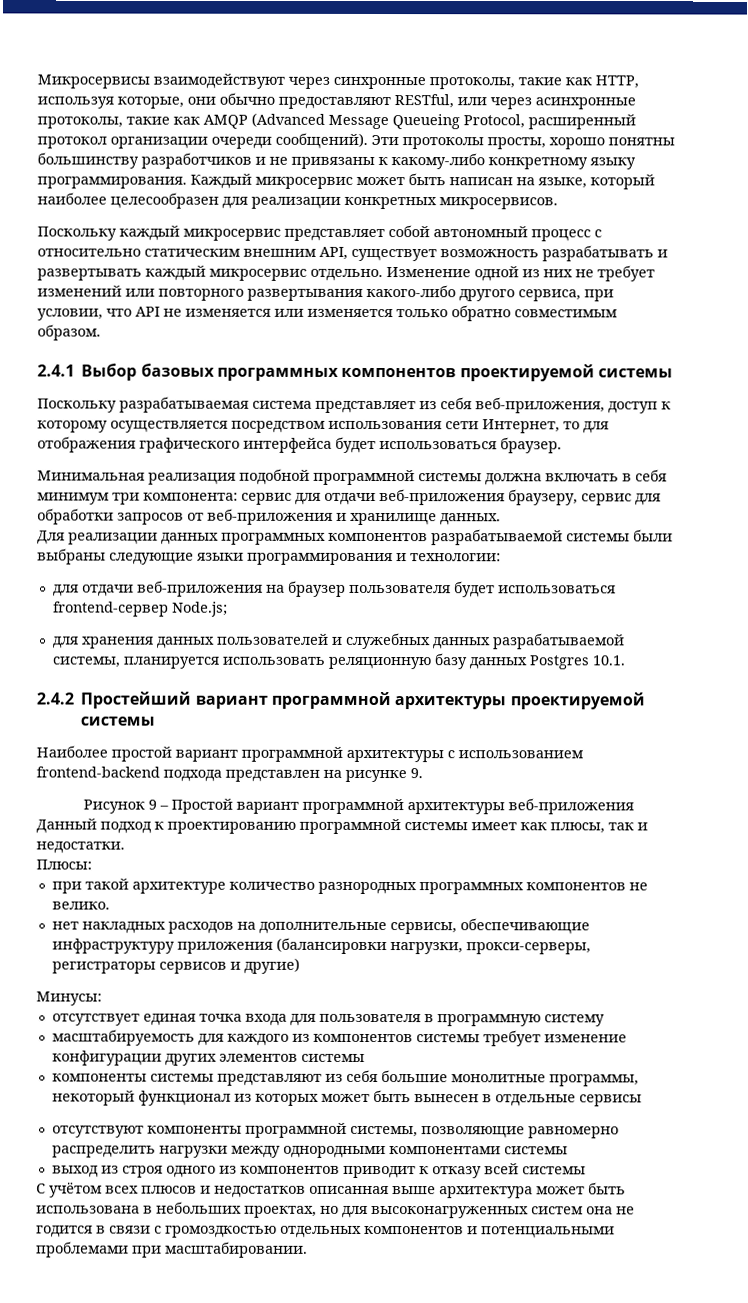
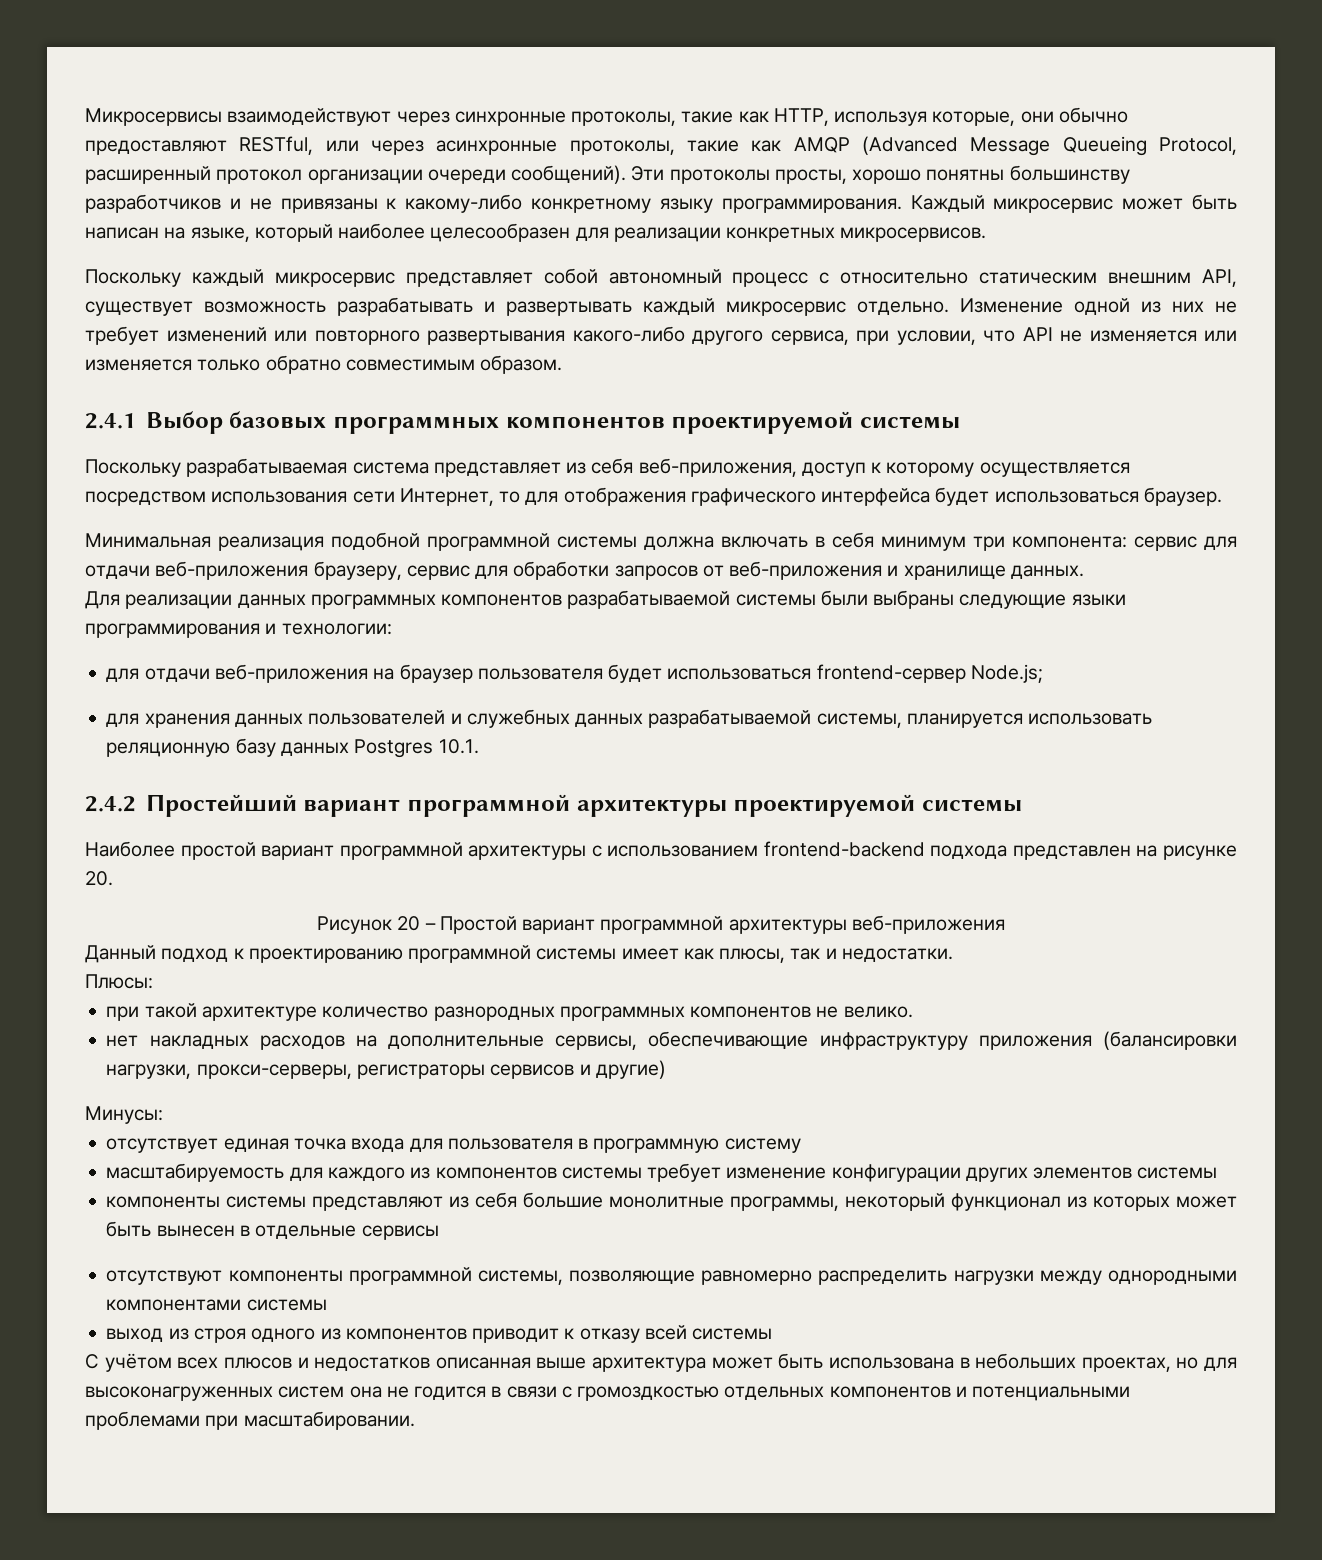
- Наиболее простой вариант программной архитектуры с использованием frontend-backend подхода представлен на рисунке 9.
+ Наиболее простой вариант программной архитектуры с использованием frontend-backend подхода представлен на рисунке 20.
- Рисунок 9 – Простой вариант программной архитектуры веб-приложения
+ Рисунок 20 – Простой вариант программной архитектуры веб-приложения

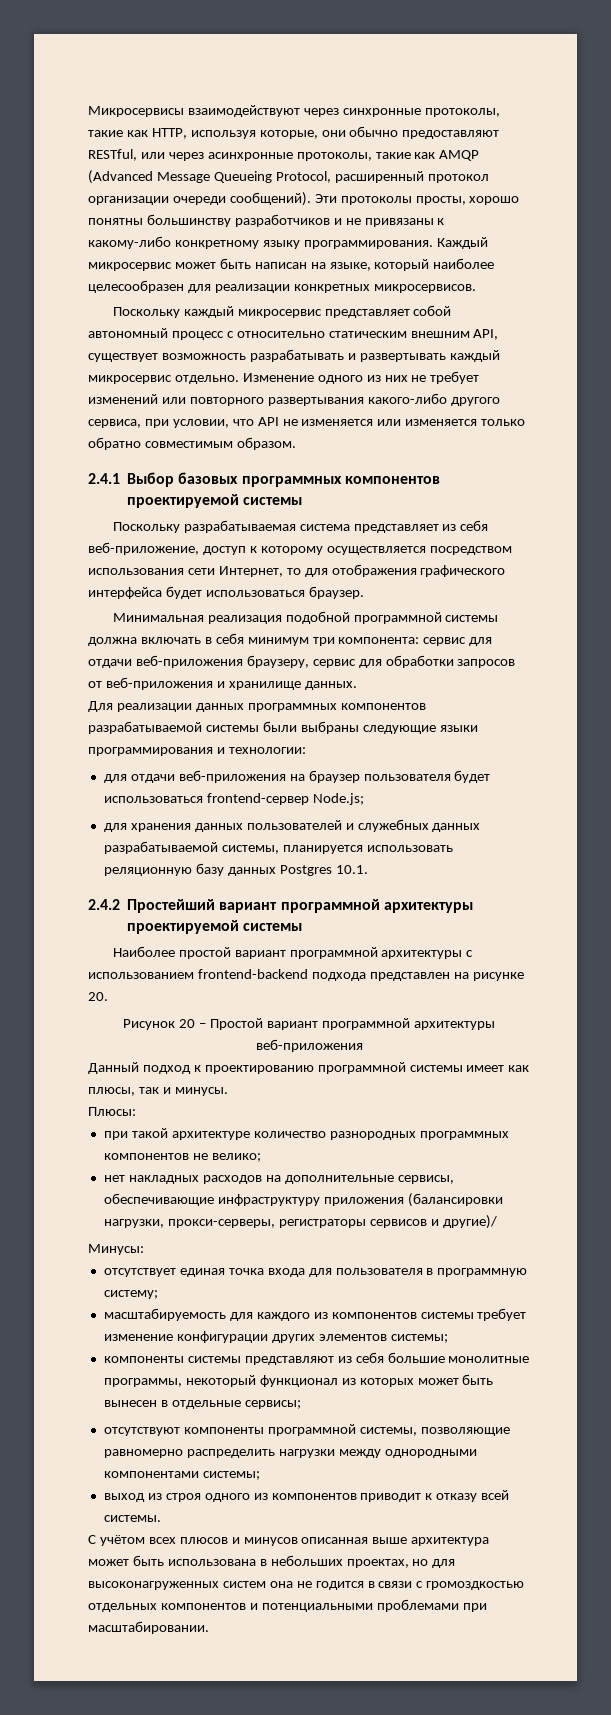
- Изменение одной из них не требует изменений или повторного развертывания какого-либо другого сервиса, при условии, что API не изменяется или изменяется только обратно совместимым образом.
+ Изменение одного из них не требует изменений или повторного развертывания какого-либо другого сервиса, при условии, что API не изменяется или изменяется только обратно совместимым образом.
- Поскольку разрабатываемая система представляет из себя веб-приложения, доступ к которому осуществляется посредством использования сети Интернет, то для отображения графического интерфейса будет использоваться браузер.
+ Поскольку разрабатываемая система представляет из себя веб-приложение, доступ к которому осуществляется посредством использования сети Интернет, то для отображения графического интерфейса будет использоваться браузер.
- Данный подход к проектированию программной системы имеет как плюсы, так и недостатки.
+ Данный подход к проектированию программной системы имеет как плюсы, так и минусы.
- при такой архитектуре количество разнородных программных компонентов не велико.
+ при такой архитектуре количество разнородных программных компонентов не велико;
- нет накладных расходов на дополнительные сервисы, обеспечивающие инфраструктуру приложения (балансировки нагрузки, прокси-серверы, регистраторы сервисов и другие)
+ нет накладных расходов на дополнительные сервисы, обеспечивающие инфраструктуру приложения (балансировки нагрузки, прокси-серверы, регистраторы сервисов и другие)/
- отсутствует единая точка входа для пользователя в программную систему
+ отсутствует единая точка входа для пользователя в программную систему;
- масштабируемость для каждого из компонентов системы требует изменение конфигурации других элементов системы
+ масштабируемость для каждого из компонентов системы требует изменение конфигурации других элементов системы;
- компоненты системы представляют из себя большие монолитные программы, некоторый функционал из которых может быть вынесен в отдельные сервисы
+ компоненты системы представляют из себя большие монолитные программы, некоторый функционал из которых может быть вынесен в отдельные сервисы;
- отсутствуют компоненты программной системы, позволяющие равномерно распределить нагрузки между однородными компонентами системы
+ отсутствуют компоненты программной системы, позволяющие равномерно распределить нагрузки между однородными компонентами системы;
- выход из строя одного из компонентов приводит к отказу всей системы
+ выход из строя одного из компонентов приводит к отказу всей системы.
- С учётом всех плюсов и недостатков описанная выше архитектура может быть использована в небольших проектах, но для высоконагруженных систем она не годится в связи с громоздкостью отдельных компонентов и потенциальными проблемами при масштабировании.
+ С учётом всех плюсов и минусов описанная выше архитектура может быть использована в небольших проектах, но для высоконагруженных систем она не годится в связи с громоздкостью отдельных компонентов и потенциальными проблемами при масштабировании.

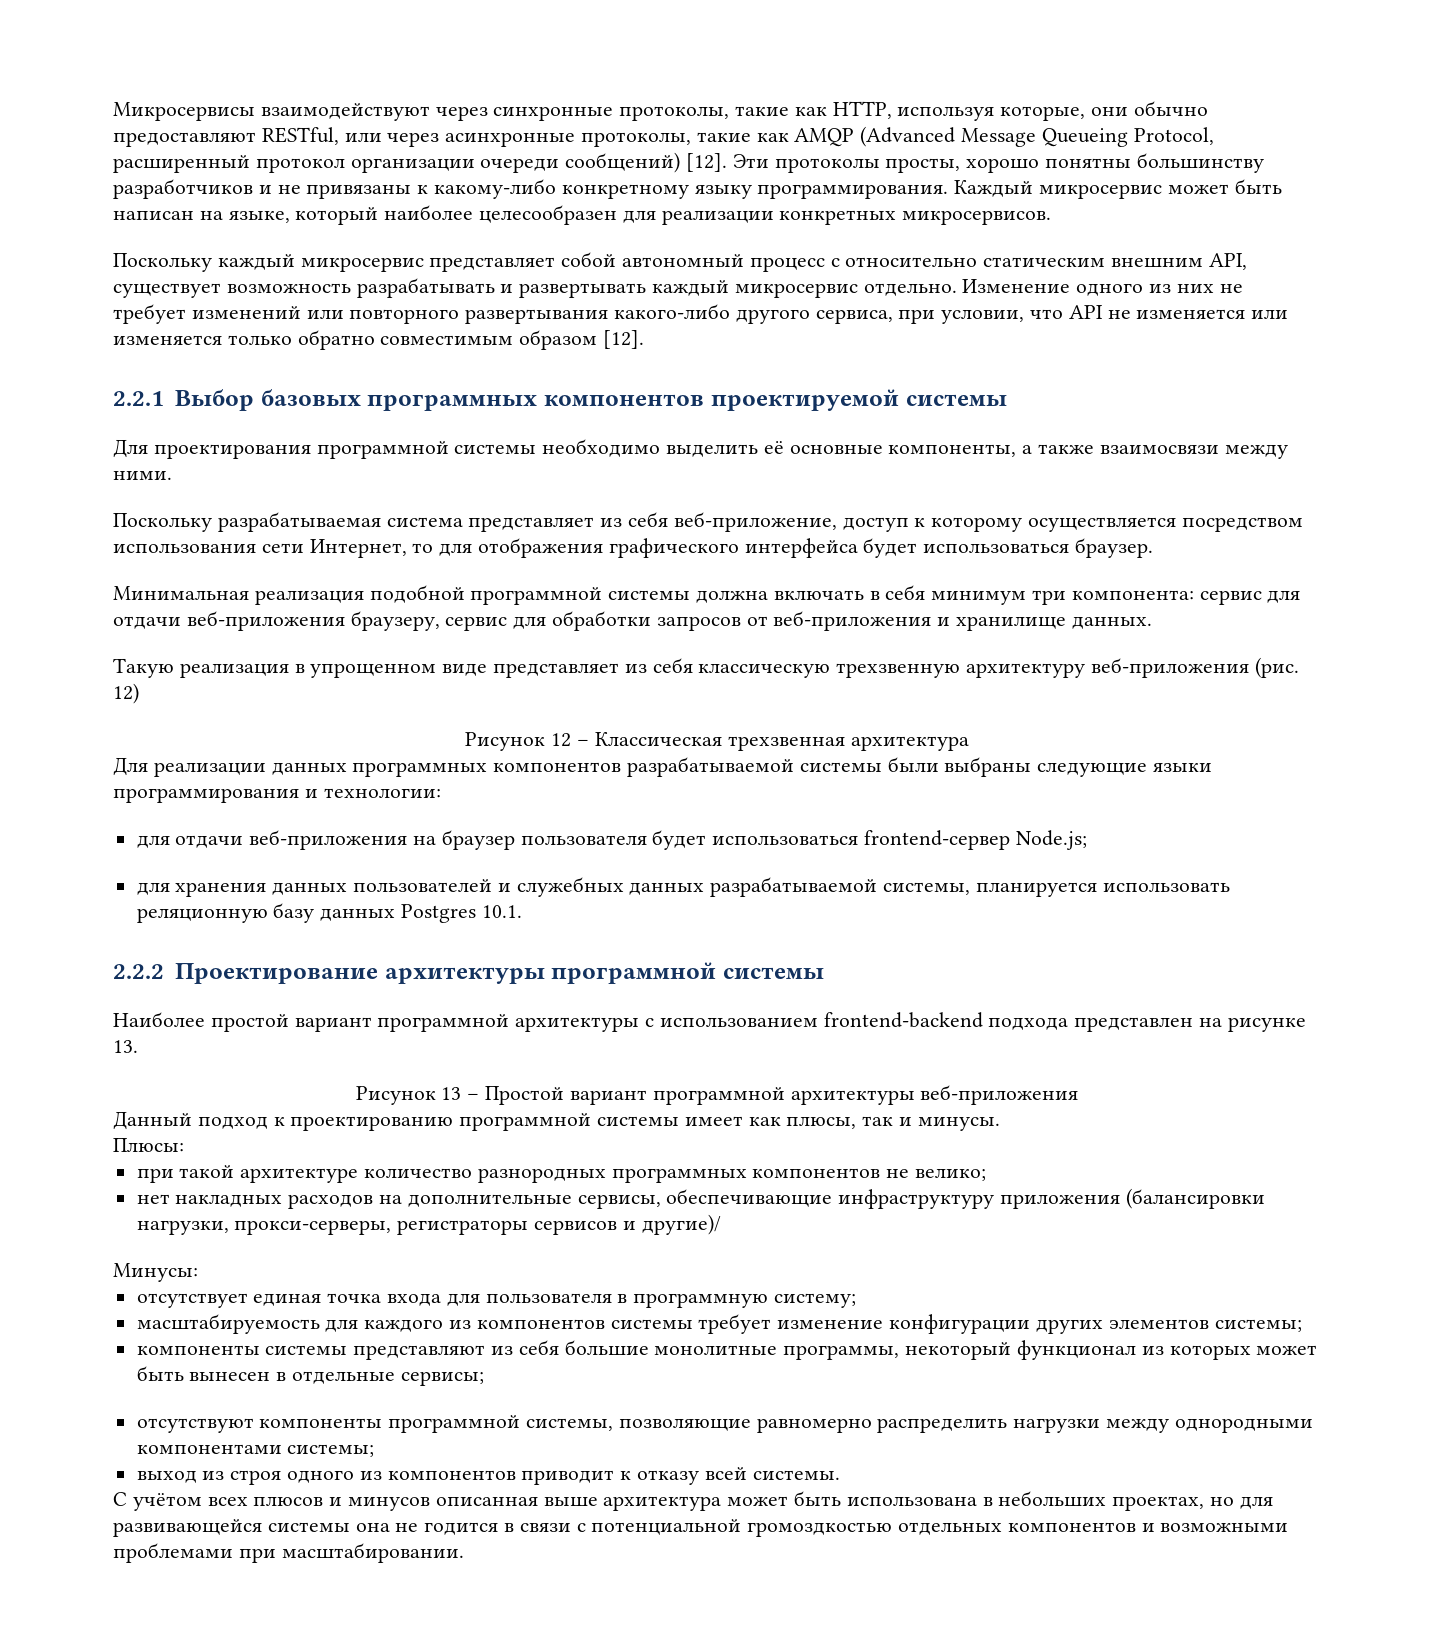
- Микросервисы взаимодействуют через синхронные протоколы, такие как HTTP, используя которые, они обычно предоставляют RESTful, или через асинхронные протоколы, такие как AMQP (Advanced Message Queueing Protocol, расширенный протокол организации очереди сообщений).
+ Микросервисы взаимодействуют через синхронные протоколы, такие как HTTP, используя которые, они обычно предоставляют RESTful, или через асинхронные протоколы, такие как AMQP (Advanced Message Queueing Protocol, расширенный протокол организации очереди сообщений) [12].
- Изменение одного из них не требует изменений или повторного развертывания какого-либо другого сервиса, при условии, что API не изменяется или изменяется только обратно совместимым образом.
- 2.4.1 Выбор базовых программных компонентов проектируемой системы
+ Изменение одного из них не требует изменений или повторного развертывания какого-либо другого сервиса, при условии, что API не изменяется или изменяется только обратно совместимым образом [12].
+ 2.2.1 Выбор базовых программных компонентов проектируемой системы
+ Для проектирования программной системы необходимо выделить её основные компоненты, а также взаимосвязи между ними.
+ Такую реализация в упрощенном виде представляет из себя классическую трехзвенную архитектуру веб-приложения (рис. 12)
+ Рисунок 12 – Классическая трехзвенная архитектура
- 2.4.2 Простейший вариант программной архитектуры проектируемой системы
+ 2.2.2 Проектирование архитектуры программной системы
- Наиболее простой вариант программной архитектуры с использованием frontend-backend подхода представлен на рисунке 20.
- Рисунок 20 – Простой вариант программной архитектуры веб-приложения
+ Наиболее простой вариант программной архитектуры с использованием frontend-backend подхода представлен на рисунке 13.
+ Рисунок 13 – Простой вариант программной архитектуры веб-приложения
- С учётом всех плюсов и минусов описанная выше архитектура может быть использована в небольших проектах, но для высоконагруженных систем она не годится в связи с громоздкостью отдельных компонентов и потенциальными проблемами при масштабировании.
+ С учётом всех плюсов и минусов описанная выше архитектура может быть использована в небольших проектах, но для развивающейся системы она не годится в связи с потенциальной громоздкостью отдельных компонентов и возможными проблемами при масштабировании.

